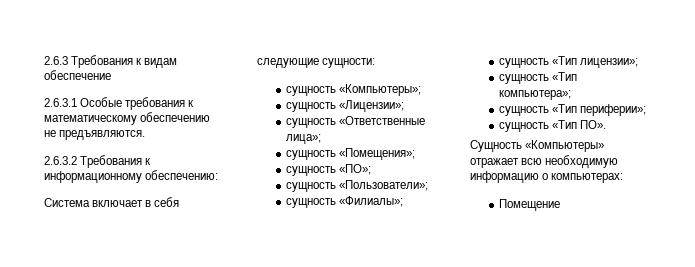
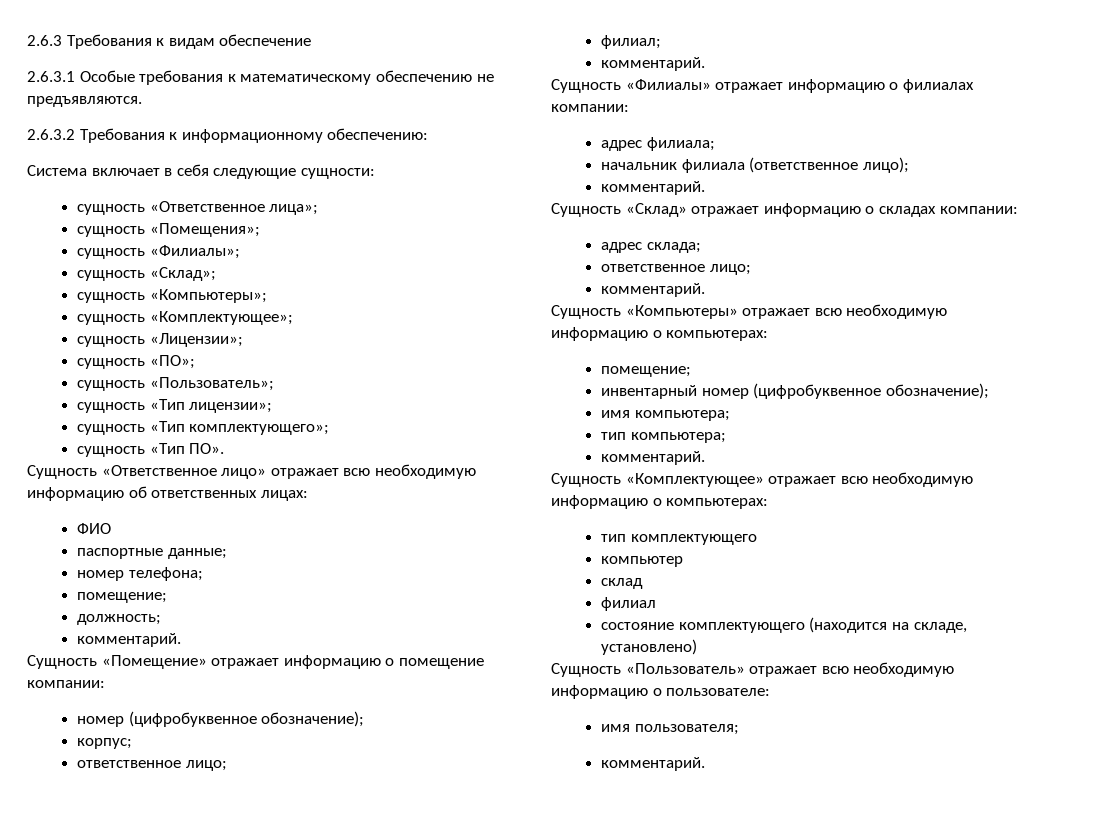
+ сущность «Ответственное лица»;
+ сущность «Помещения»;
+ сущность «Филиалы»;
+ сущность «Склад»;
  сущность «Компьютеры»;
+ сущность «Комплектующее»;
  сущность «Лицензии»;
- сущность «Ответственные лица»;
- сущность «Помещения»;
- сущность «Пользователи»;
- сущность «Филиалы»;
+ сущность «Пользователь»;
- сущность «Тип компьютера»;
- сущность «Тип периферии»;
+ сущность «Тип комплектующего»;
+ Сущность «Ответственное лицо» отражает всю необходимую информацию об ответственных лицах:
+ ФИО
+ паспортные данные;
+ номер телефона;
+ помещение;
+ должность;
+ комментарий.
+ Сущность «Помещение» отражает информацию о помещение компании:
+ номер (цифробуквенное обозначение);
+ корпус;
+ ответственное лицо;
+ филиал;
+ комментарий.
+ Сущность «Филиалы» отражает информацию о филиалах компании:
+ адрес филиала;
+ начальник филиала (ответственное лицо);
+ комментарий.
+ Сущность «Склад» отражает информацию о складах компании:
+ адрес склада;
+ ответственное лицо;
+ комментарий.
  Сущность «Компьютеры» отражает всю необходимую информацию о компьютерах:
- Помещение
+ помещение;
+ инвентарный номер (цифробуквенное обозначение);
+ имя компьютера;
+ тип компьютера;
+ комментарий.
+ Сущность «Комплектующее» отражает всю необходимую информацию о компьютерах:
+ тип комплектующего
+ компьютер
+ склад
+ филиал
+ состояние комплектующего (находится на складе, установлено)
+ Сущность «Пользователь» отражает всю необходимую информацию о пользователе:
+ имя пользователя;
+ комментарий.

